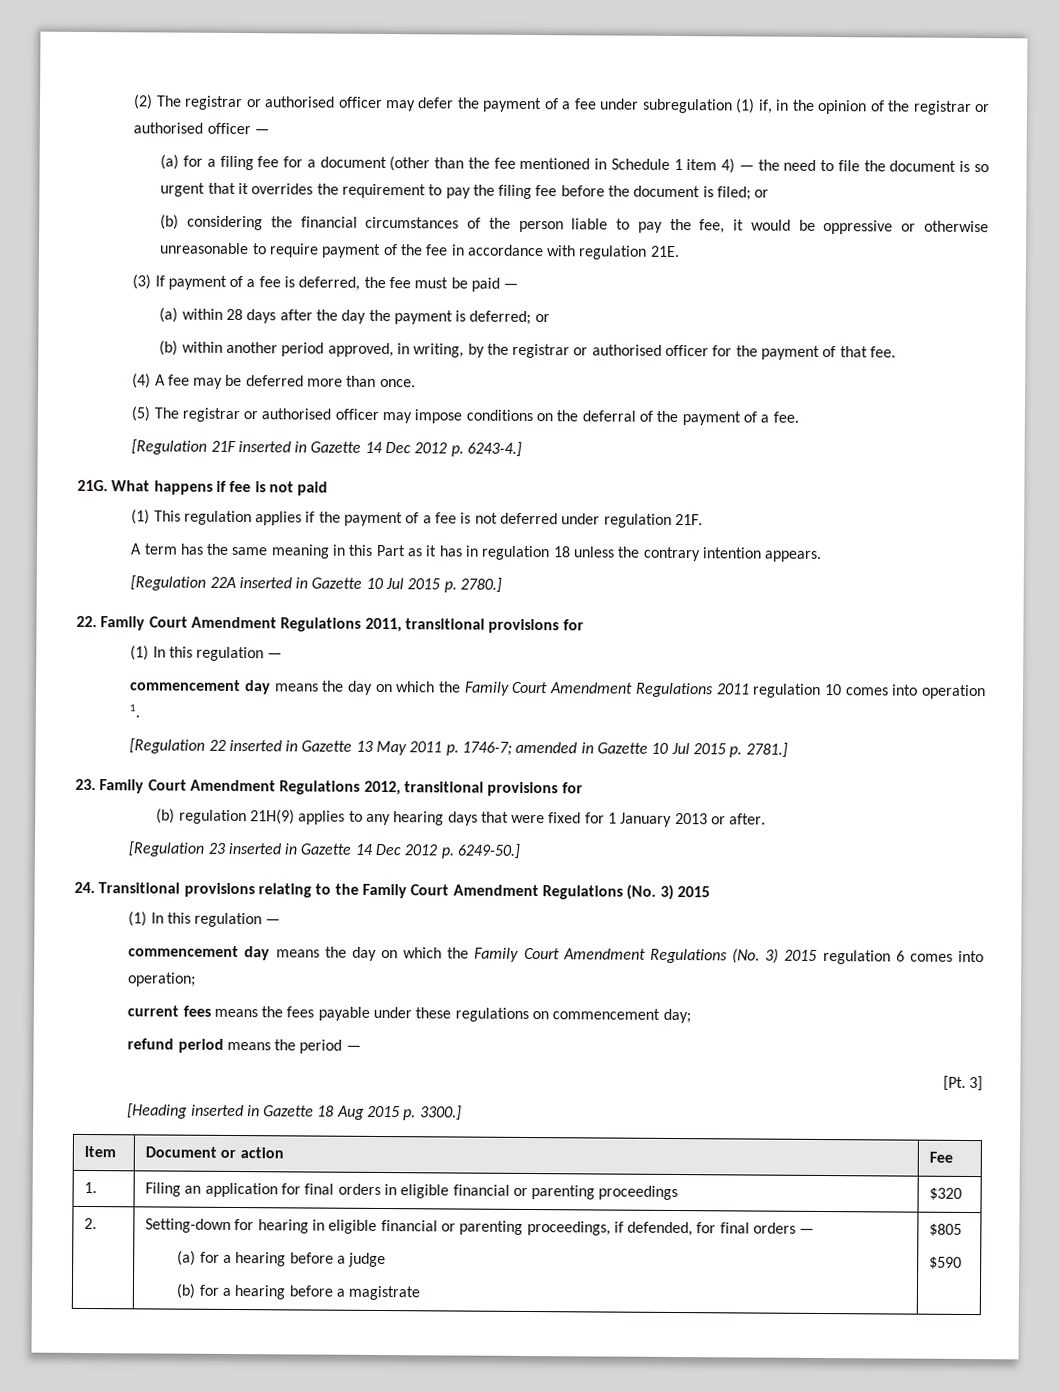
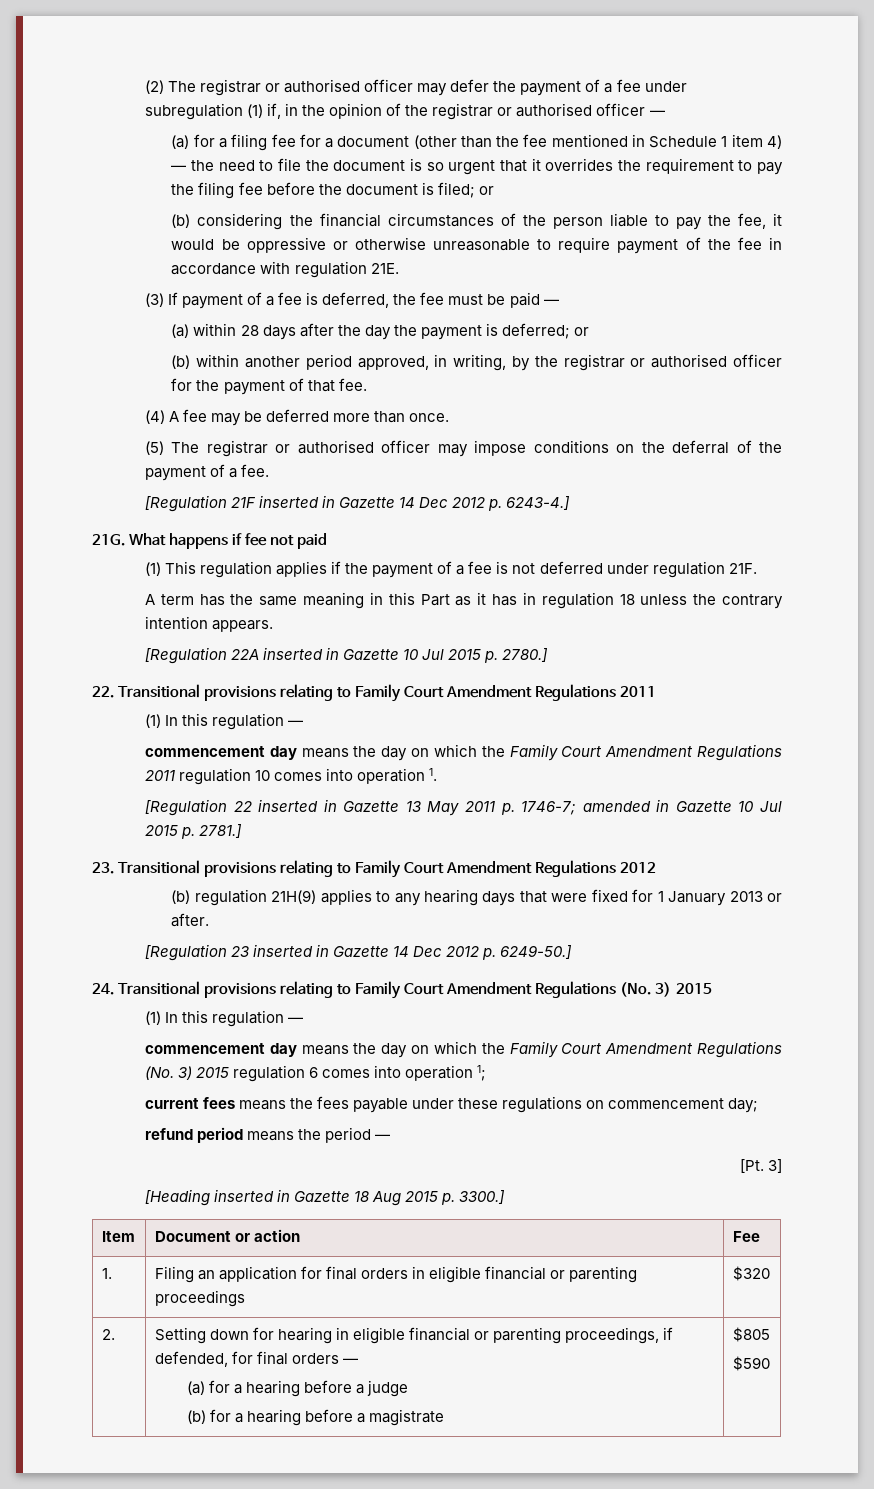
- What happens if fee is not paid
+ What happens if fee not paid
- 22. Family Court Amendment Regulations 2011, transitional provisions for
+ 22. Transitional provisions relating to Family Court Amendment Regulations 2011
- 23. Family Court Amendment Regulations 2012, transitional provisions for
+ 23. Transitional provisions relating to Family Court Amendment Regulations 2012
- 24. Transitional provisions relating to the Family Court Amendment Regulations (No. 3) 2015
+ 24. Transitional provisions relating to Family Court Amendment Regulations (No. 3) 2015
- commencement day means the day on which the Family Court Amendment Regulations (No. 3) 2015 regulation 6 comes into operation;
+ commencement day means the day on which the Family Court Amendment Regulations (No. 3) 2015 regulation 6 comes into operation 1;
- 2. | Setting-down for hearing in eligible financial or parenting proceedings, if defended, for final orders —
+ 2. | Setting down for hearing in eligible financial or parenting proceedings, if defended, for final orders —

